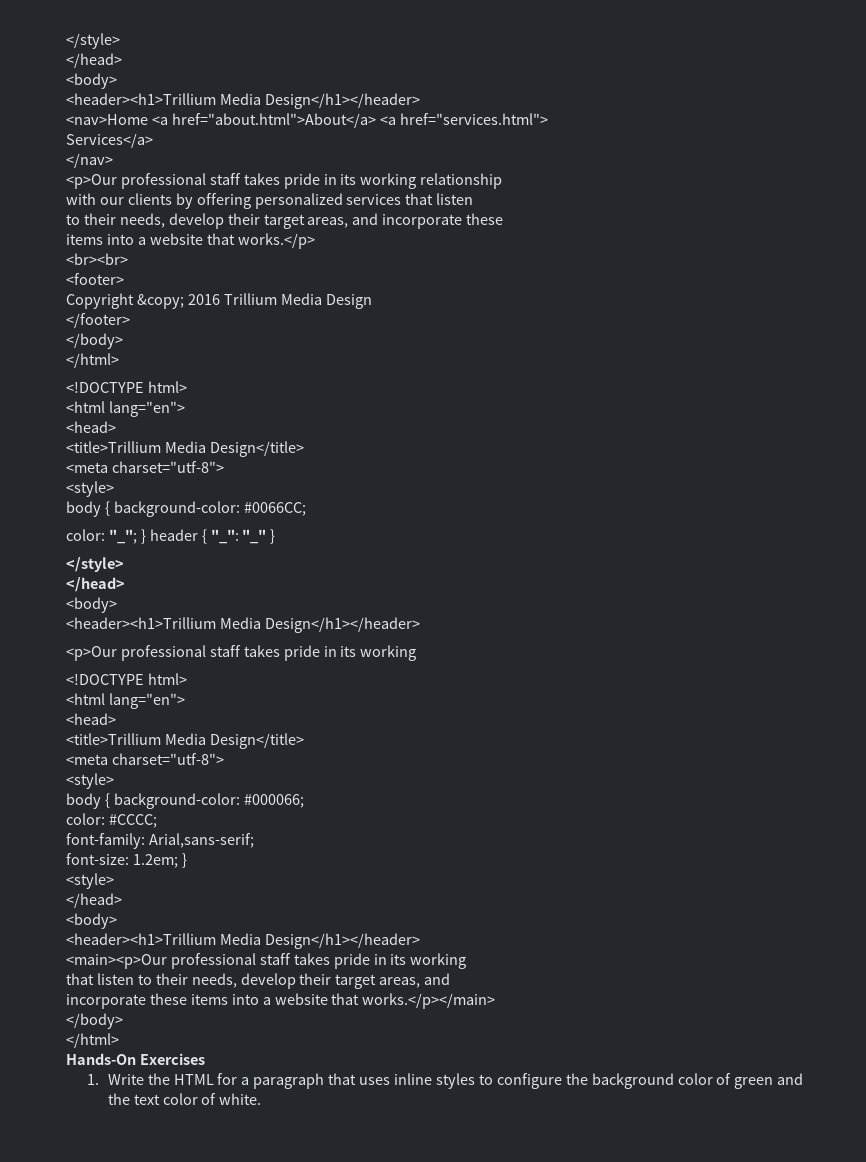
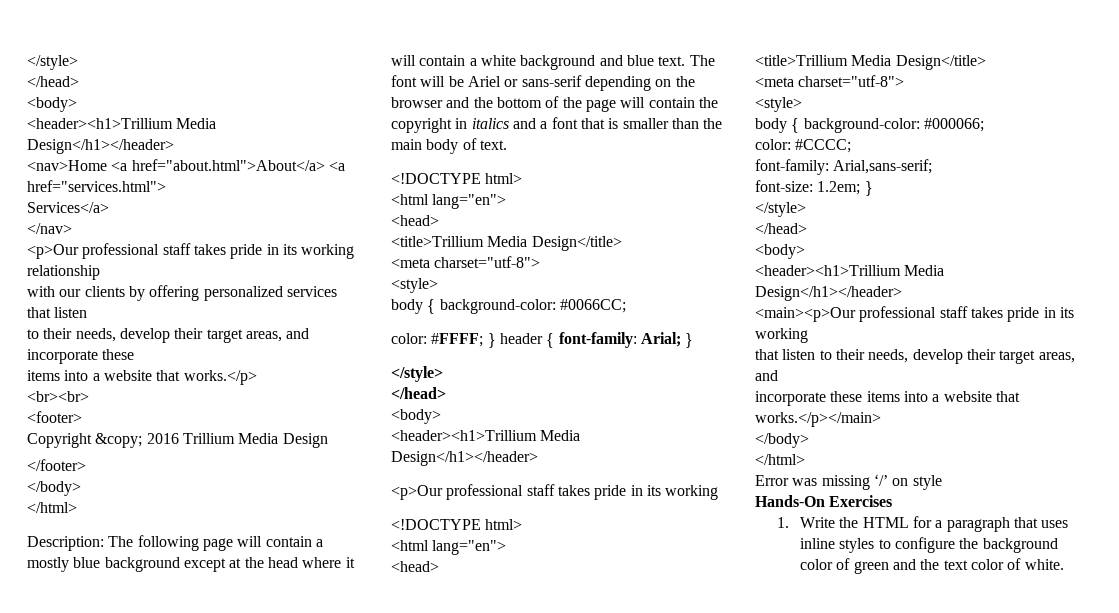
+ Description: The following page will contain a mostly blue background except at the head where it will contain a white background and blue text. The font will be Ariel or sans-serif depending on the browser and the bottom of the page will contain the copyright in italics and a font that is smaller than the main body of text.
- color: "_"; } header { "_": "_" }
+ color: #FFFF; } header { font-family: Arial; }
  font-size: 1.2em; }
- <style>
+ </style>
+ Error was missing ‘/’ on style

